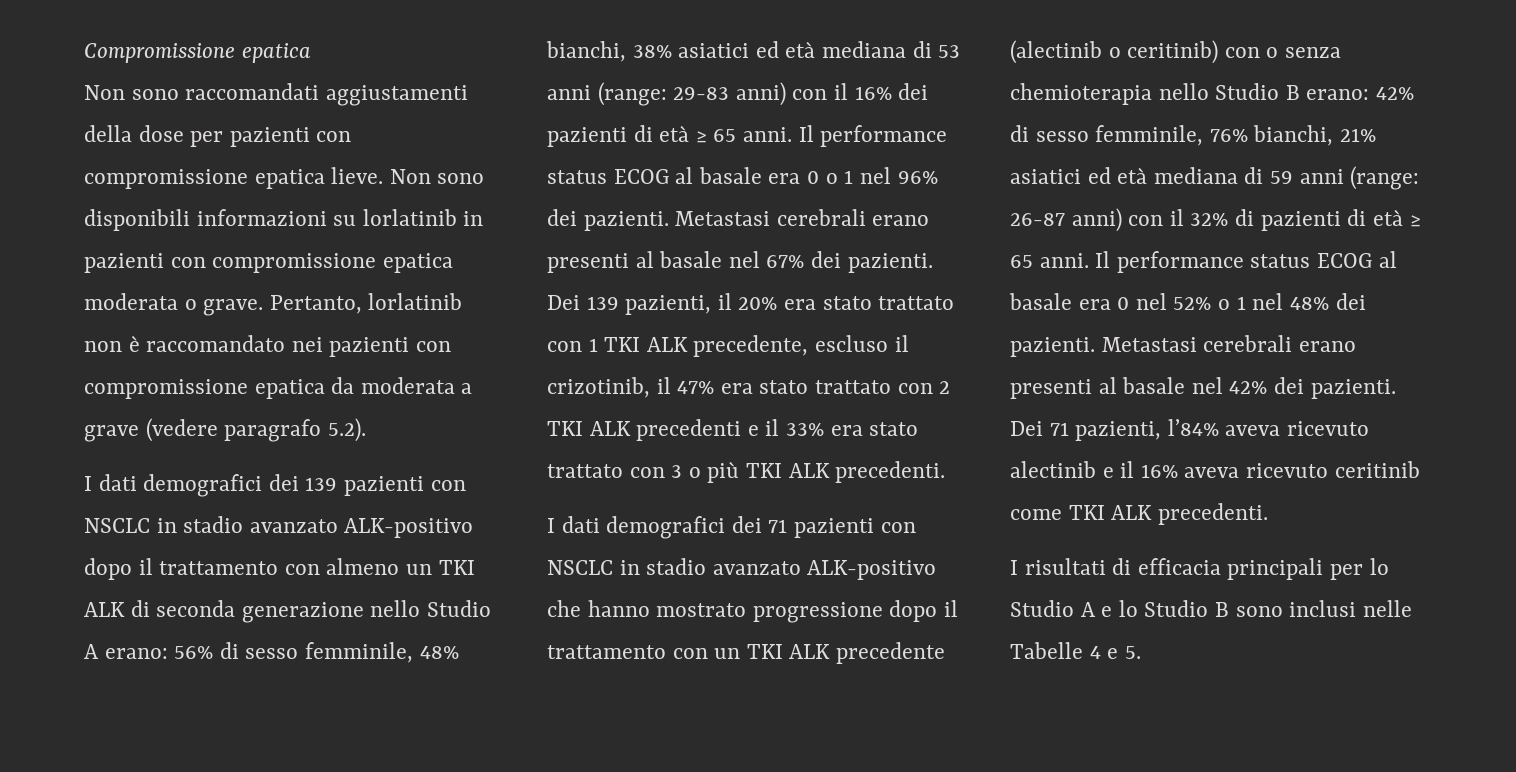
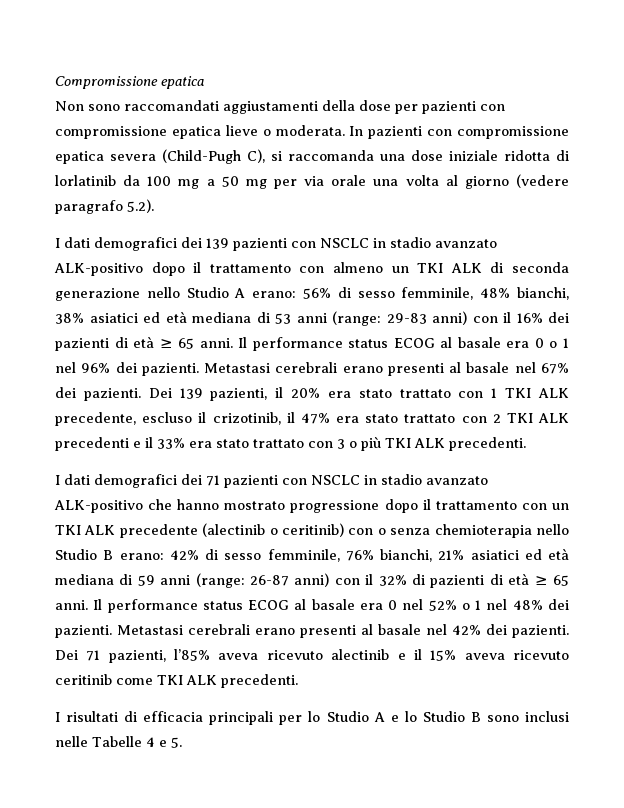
- Non sono raccomandati aggiustamenti della dose per pazienti con compromissione epatica lieve. Non sono disponibili informazioni su lorlatinib in pazienti con compromissione epatica moderata o grave. Pertanto, lorlatinib non è raccomandato nei pazienti con compromissione epatica da moderata a grave (vedere paragrafo 5.2).
+ Non sono raccomandati aggiustamenti della dose per pazienti con compromissione epatica lieve o moderata. In pazienti con compromissione epatica severa (Child-Pugh C), si raccomanda una dose iniziale ridotta di lorlatinib da 100 mg a 50 mg per via orale una volta al giorno (vedere paragrafo 5.2).
- Dei 71 pazienti, l’84% aveva ricevuto alectinib e il 16% aveva ricevuto ceritinib come TKI ALK precedenti.
+ Dei 71 pazienti, l’85% aveva ricevuto alectinib e il 15% aveva ricevuto ceritinib come TKI ALK precedenti.

